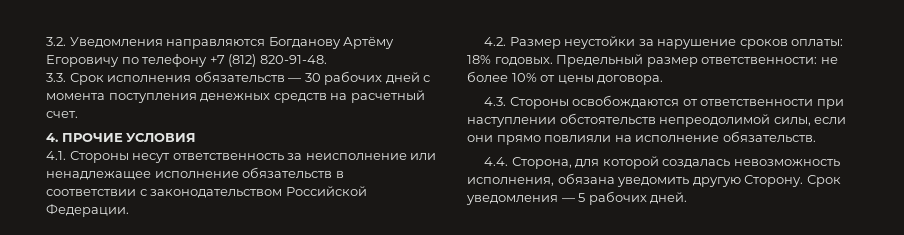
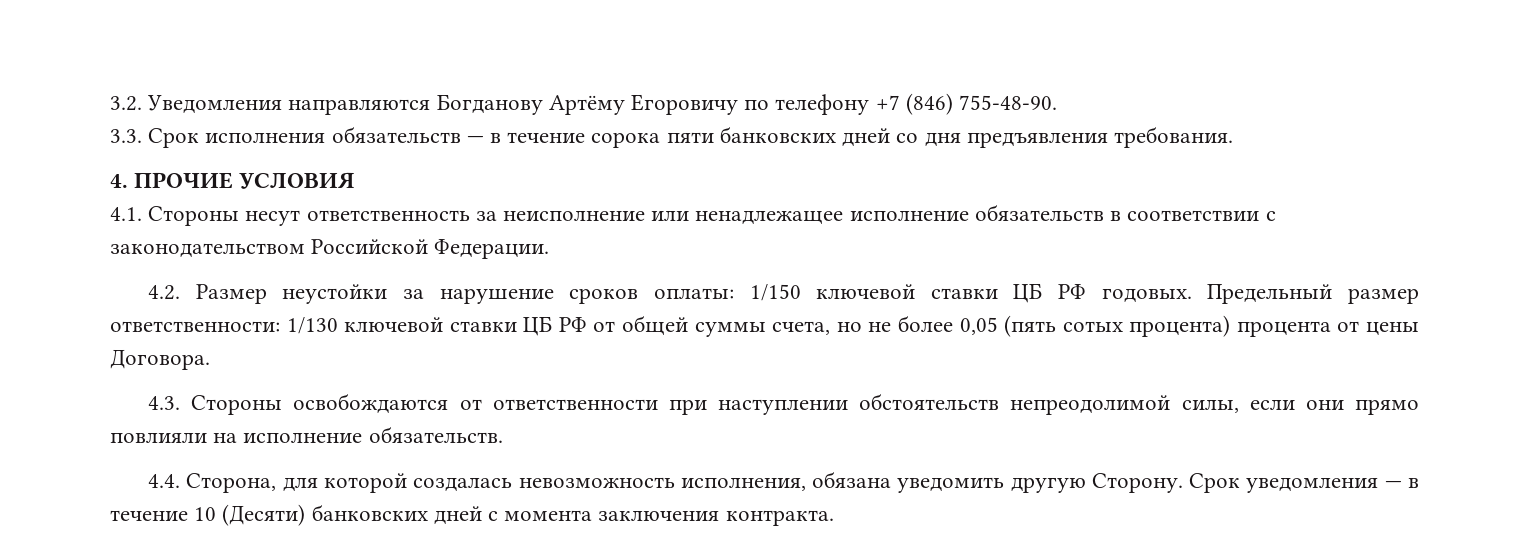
- 3.2. Уведомления направляются Богданову Артёму Егоровичу по телефону +7 (812) 820-91-48.
+ 3.2. Уведомления направляются Богданову Артёму Егоровичу по телефону +7 (846) 755-48-90.
- 3.3. Срок исполнения обязательств — 30 рабочих дней с момента поступления денежных средств на расчетный счет.
+ 3.3. Срок исполнения обязательств — в течение сорока пяти банковских дней со дня предъявления требования.
- 4.2. Размер неустойки за нарушение сроков оплаты: 18% годовых. Предельный размер ответственности: не более 10% от цены договора.
+ 4.2. Размер неустойки за нарушение сроков оплаты: 1/150 ключевой ставки ЦБ РФ годовых. Предельный размер ответственности: 1/130 ключевой ставки ЦБ РФ от общей суммы счета, но не более 0,05 (пять сотых процента) процента от цены Договора.
- Срок уведомления — 5 рабочих дней.
+ Срок уведомления — в течение 10 (Десяти) банковских дней с момента заключения контракта.

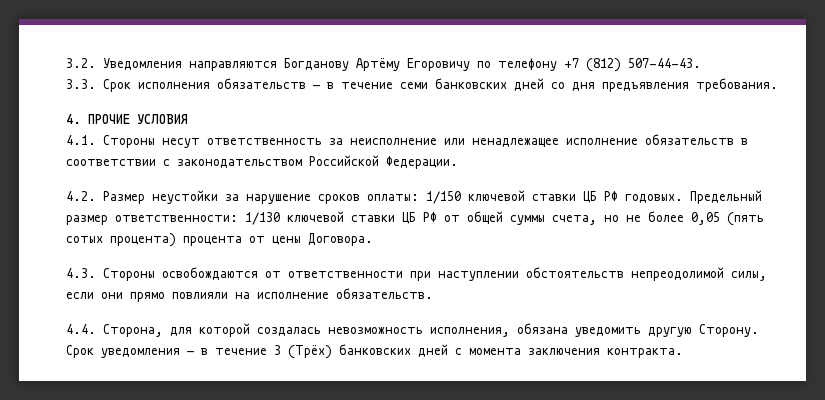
- 3.2. Уведомления направляются Богданову Артёму Егоровичу по телефону +7 (846) 755-48-90.
+ 3.2. Уведомления направляются Богданову Артёму Егоровичу по телефону +7 (812) 507-44-43.
- 3.3. Срок исполнения обязательств — в течение сорока пяти банковских дней со дня предъявления требования.
+ 3.3. Срок исполнения обязательств — в течение семи банковских дней со дня предъявления требования.
- Срок уведомления — в течение 10 (Десяти) банковских дней с момента заключения контракта.
+ Срок уведомления — в течение 3 (Трёх) банковских дней с момента заключения контракта.

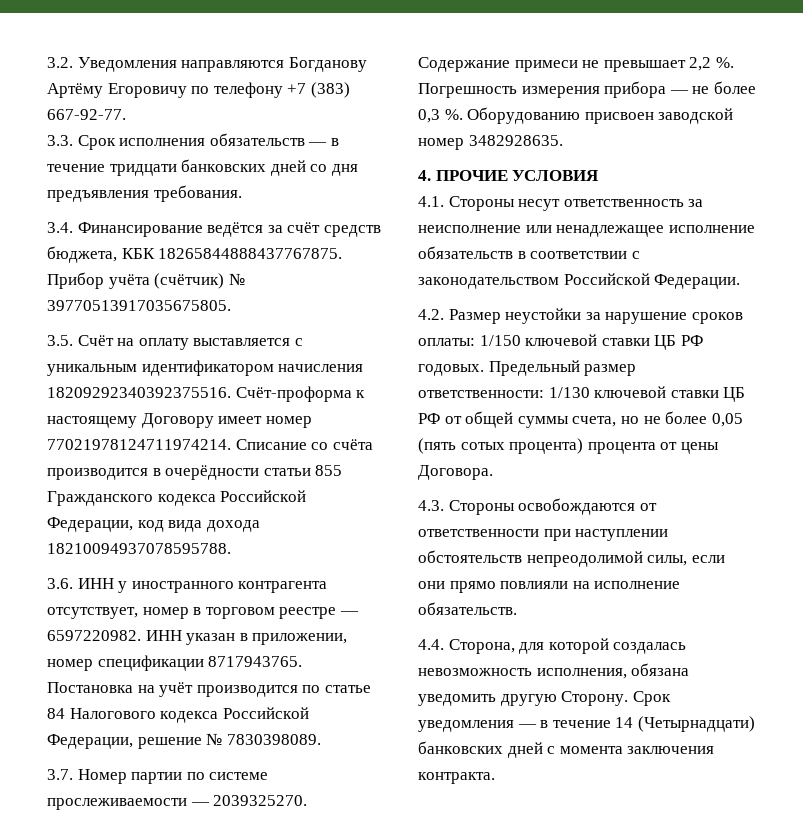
- 3.2. Уведомления направляются Богданову Артёму Егоровичу по телефону +7 (812) 507-44-43.
+ 3.2. Уведомления направляются Богданову Артёму Егоровичу по телефону +7 (383) 667-92-77.
- 3.3. Срок исполнения обязательств — в течение семи банковских дней со дня предъявления требования.
+ 3.3. Срок исполнения обязательств — в течение тридцати банковских дней со дня предъявления требования.
+ 3.4. Финансирование ведётся за счёт средств бюджета, КБК 18265844888437767875. Прибор учёта (счётчик) № 39770513917035675805.
+ 3.5. Счёт на оплату выставляется с уникальным идентификатором начисления 18209292340392375516. Счёт-проформа к настоящему Договору имеет номер 77021978124711974214. Списание со счёта производится в очерёдности статьи 855 Гражданского кодекса Российской Федерации, код вида дохода 18210094937078595788.
+ 3.6. ИНН у иностранного контрагента отсутствует, номер в торговом реестре — 6597220982. ИНН указан в приложении, номер спецификации 8717943765. Постановка на учёт производится по статье 84 Налогового кодекса Российской Федерации, решение № 7830398089.
+ 3.7. Номер партии по системе прослеживаемости — 2039325270. Содержание примеси не превышает 2,2 %. Погрешность измерения прибора — не более 0,3 %. Оборудованию присвоен заводской номер 3482928635.
- Срок уведомления — в течение 3 (Трёх) банковских дней с момента заключения контракта.
+ Срок уведомления — в течение 14 (Четырнадцати) банковских дней с момента заключения контракта.

